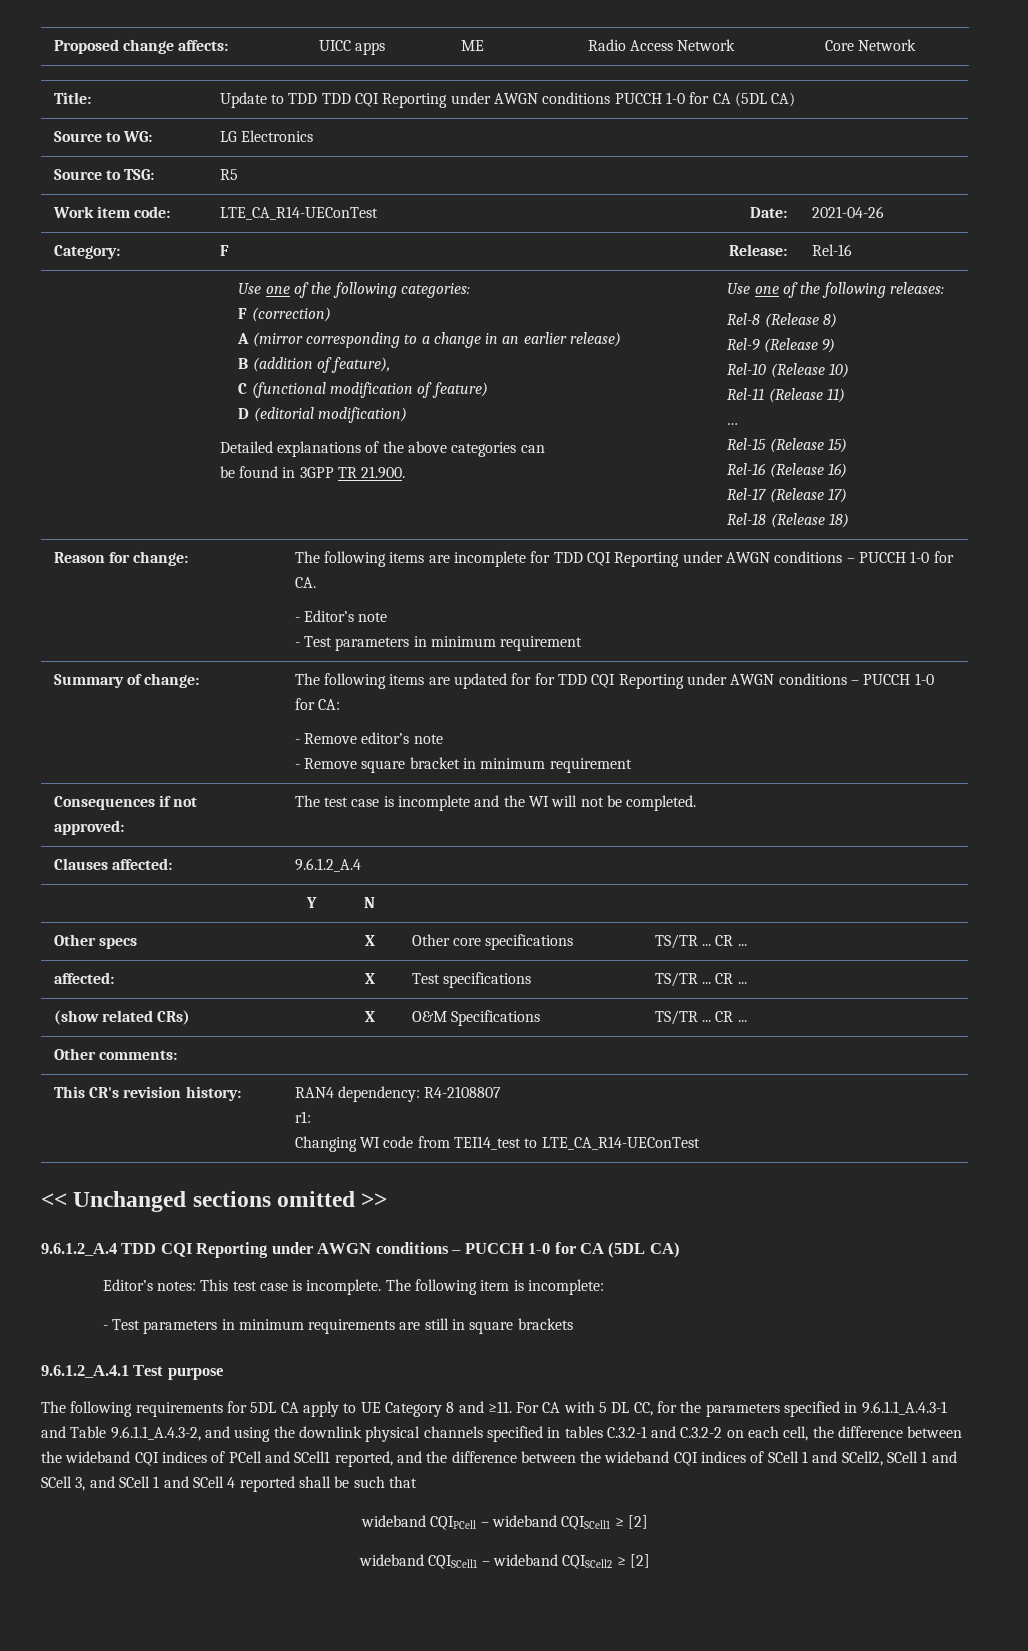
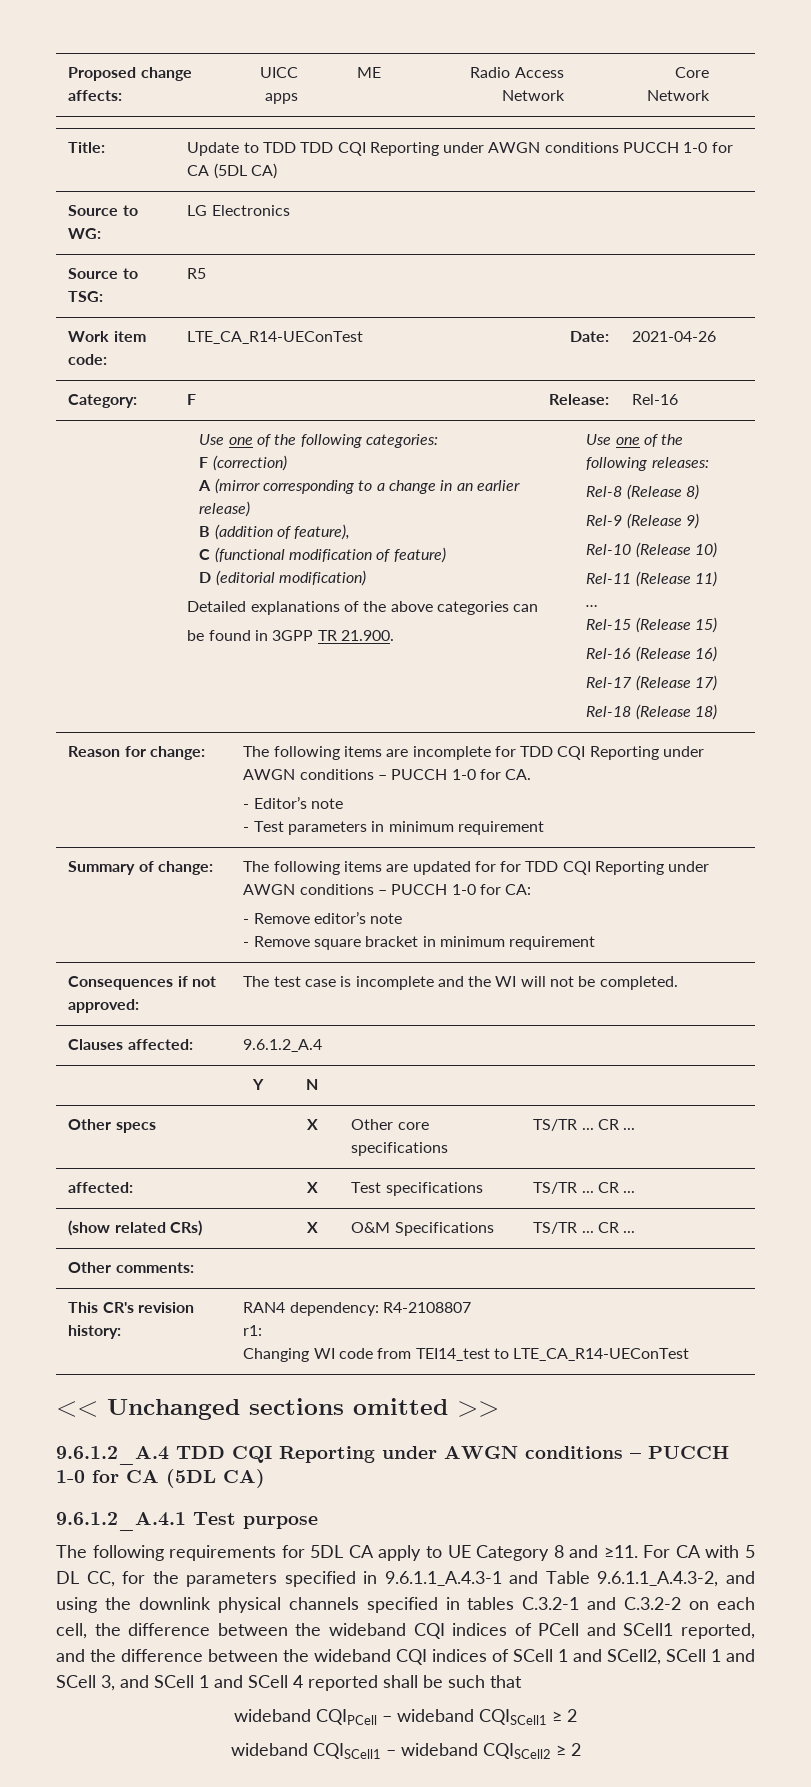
- Editor’s notes: This test case is incomplete. The following item is incomplete:
- - Test parameters in minimum requirements are still in square brackets
- wideband CQIPCell – wideband CQISCell1 ≥ [2]
+ wideband CQIPCell – wideband CQISCell1 ≥ 2
- wideband CQISCell1 – wideband CQISCell2 ≥ [2]
+ wideband CQISCell1 – wideband CQISCell2 ≥ 2

